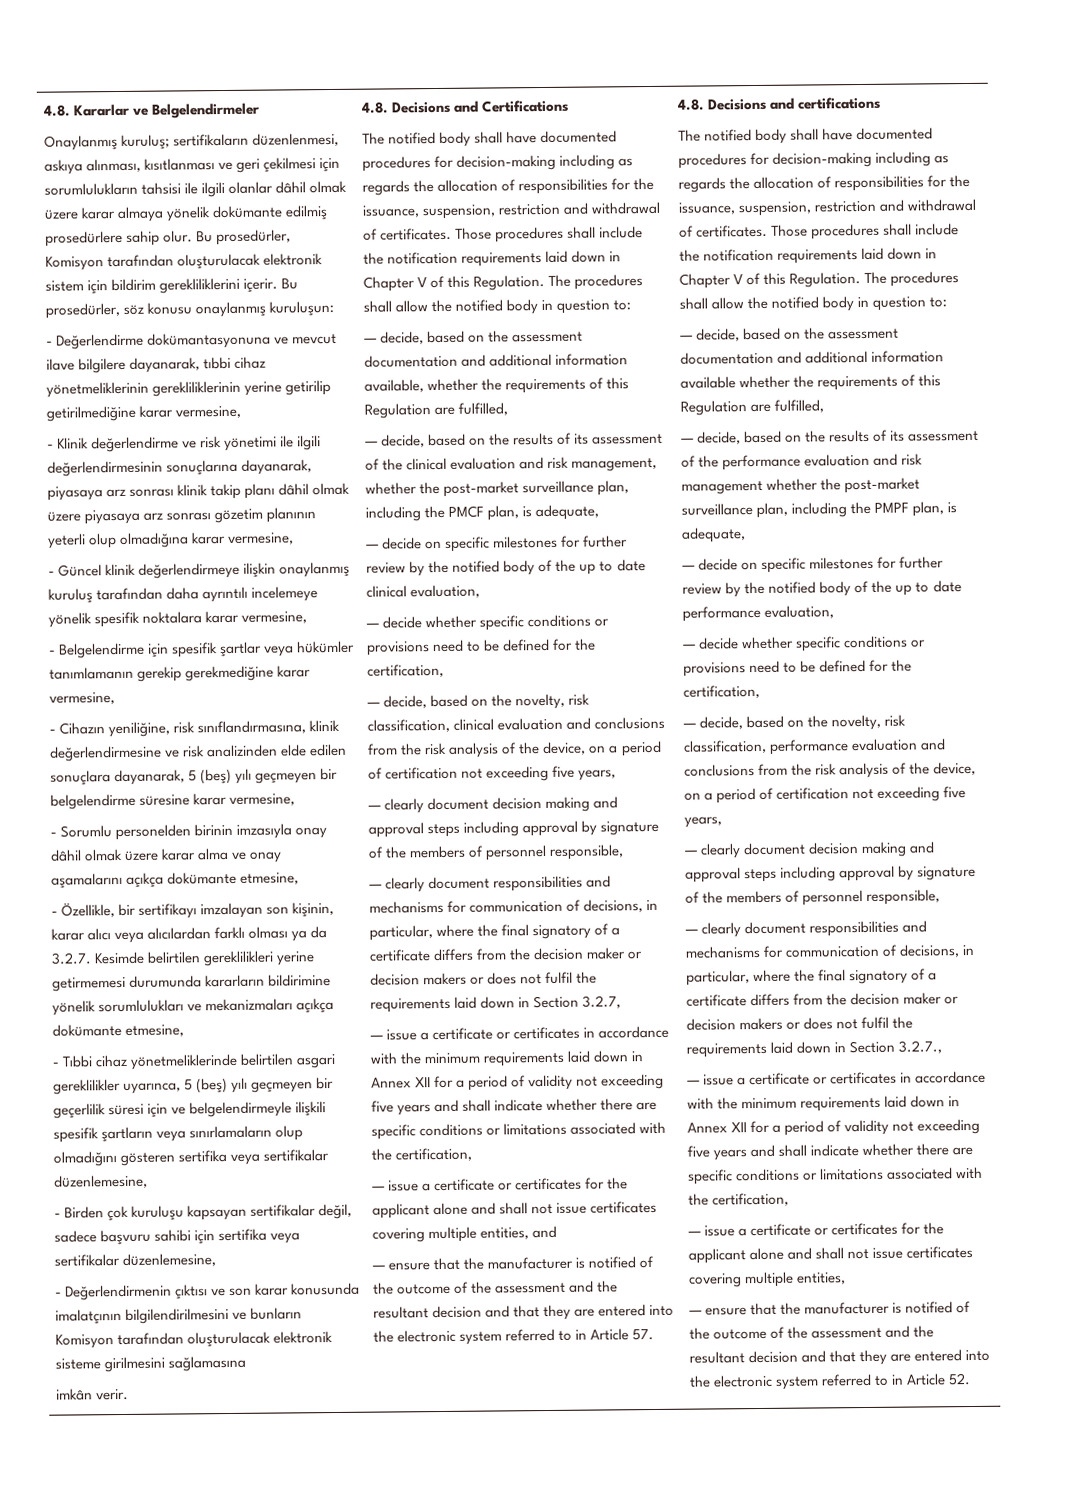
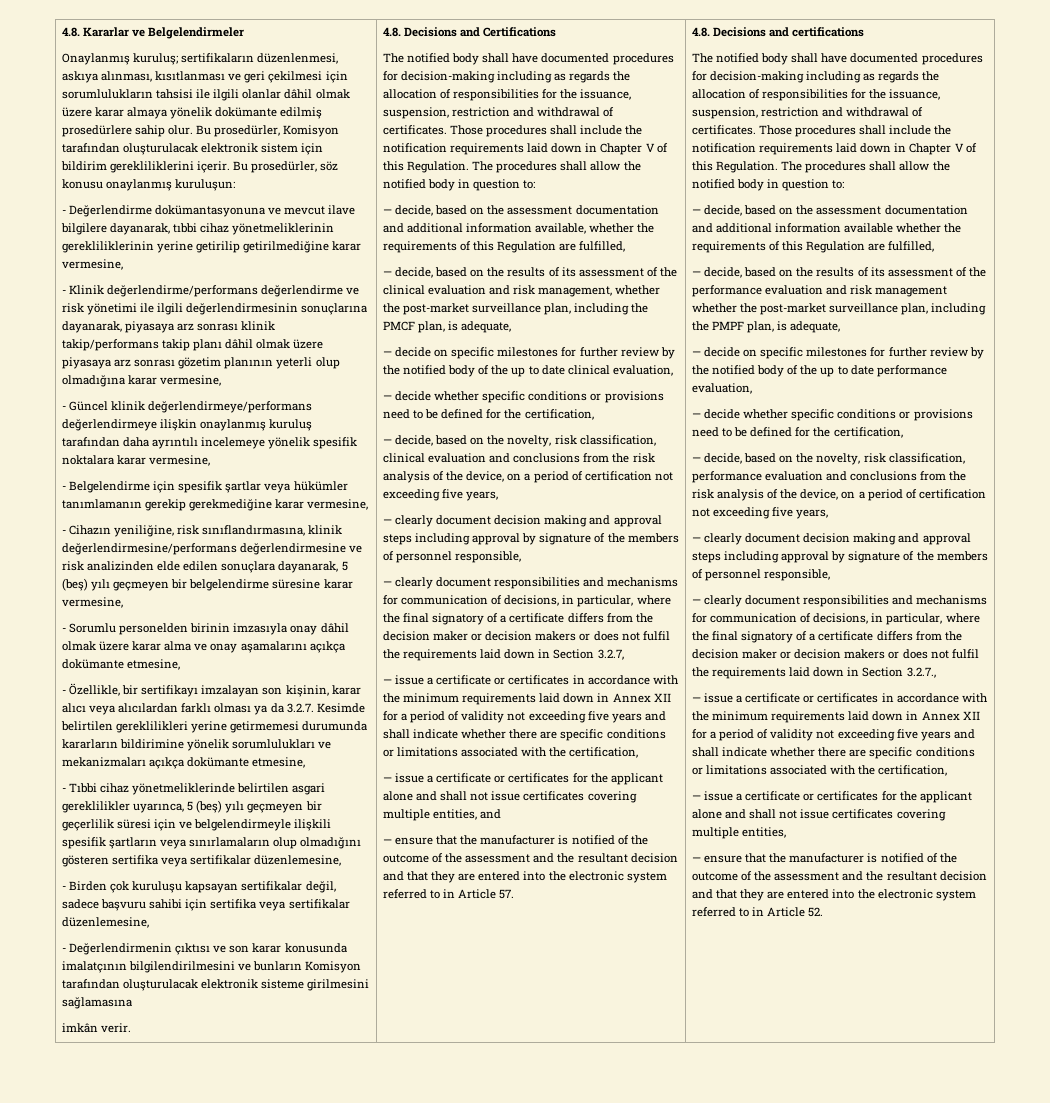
- - Klinik değerlendirme ve risk yönetimi ile ilgili değerlendirmesinin sonuçlarına dayanarak, piyasaya arz sonrası klinik takip planı dâhil olmak üzere piyasaya arz sonrası gözetim planının yeterli olup olmadığına karar vermesine,
+ - Klinik değerlendirme/performans değerlendirme ve risk yönetimi ile ilgili değerlendirmesinin sonuçlarına dayanarak, piyasaya arz sonrası klinik takip/performans takip planı dâhil olmak üzere piyasaya arz sonrası gözetim planının yeterli olup olmadığına karar vermesine,
- - Güncel klinik değerlendirmeye ilişkin onaylanmış kuruluş tarafından daha ayrıntılı incelemeye yönelik spesifik noktalara karar vermesine,
+ - Güncel klinik değerlendirmeye/performans değerlendirmeye ilişkin onaylanmış kuruluş tarafından daha ayrıntılı incelemeye yönelik spesifik noktalara karar vermesine,
- - Cihazın yeniliğine, risk sınıflandırmasına, klinik değerlendirmesine ve risk analizinden elde edilen sonuçlara dayanarak, 5 (beş) yılı geçmeyen bir belgelendirme süresine karar vermesine,
+ - Cihazın yeniliğine, risk sınıflandırmasına, klinik değerlendirmesine/performans değerlendirmesine ve risk analizinden elde edilen sonuçlara dayanarak, 5 (beş) yılı geçmeyen bir belgelendirme süresine karar vermesine,

